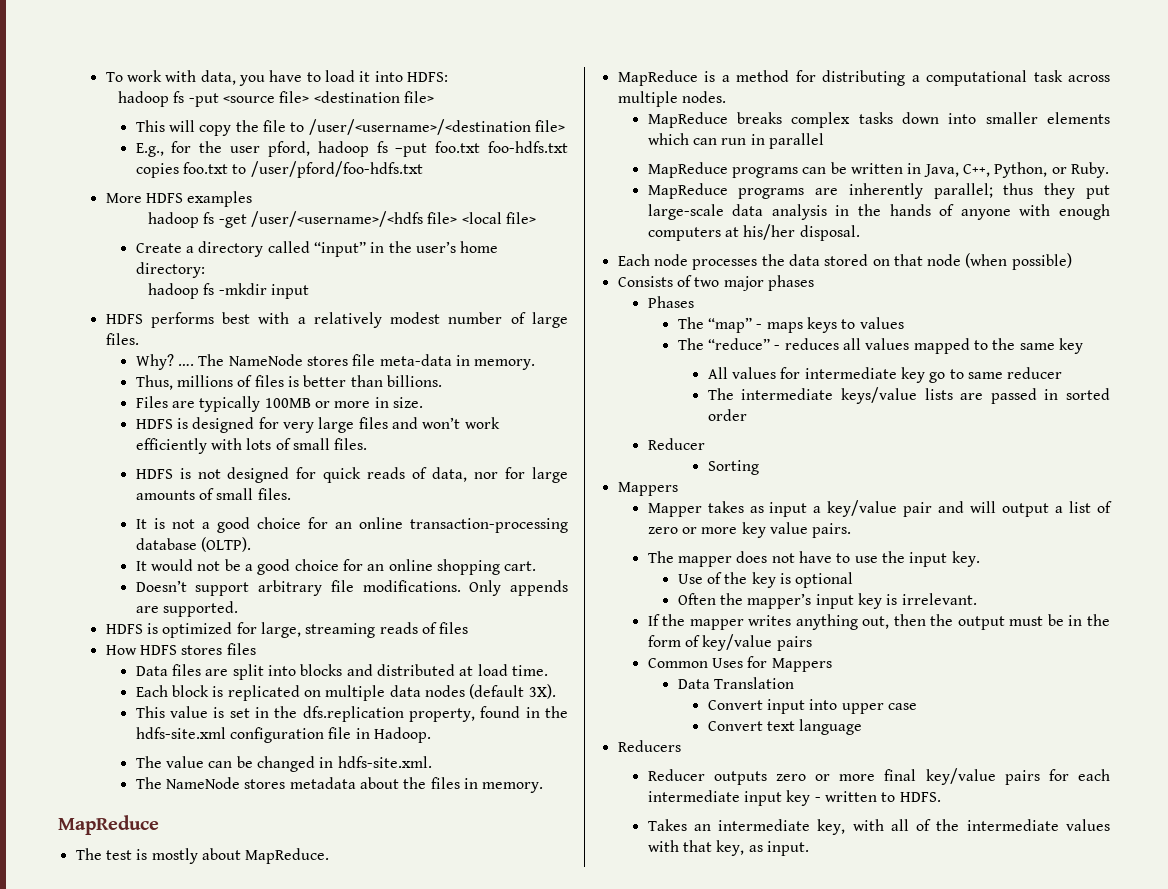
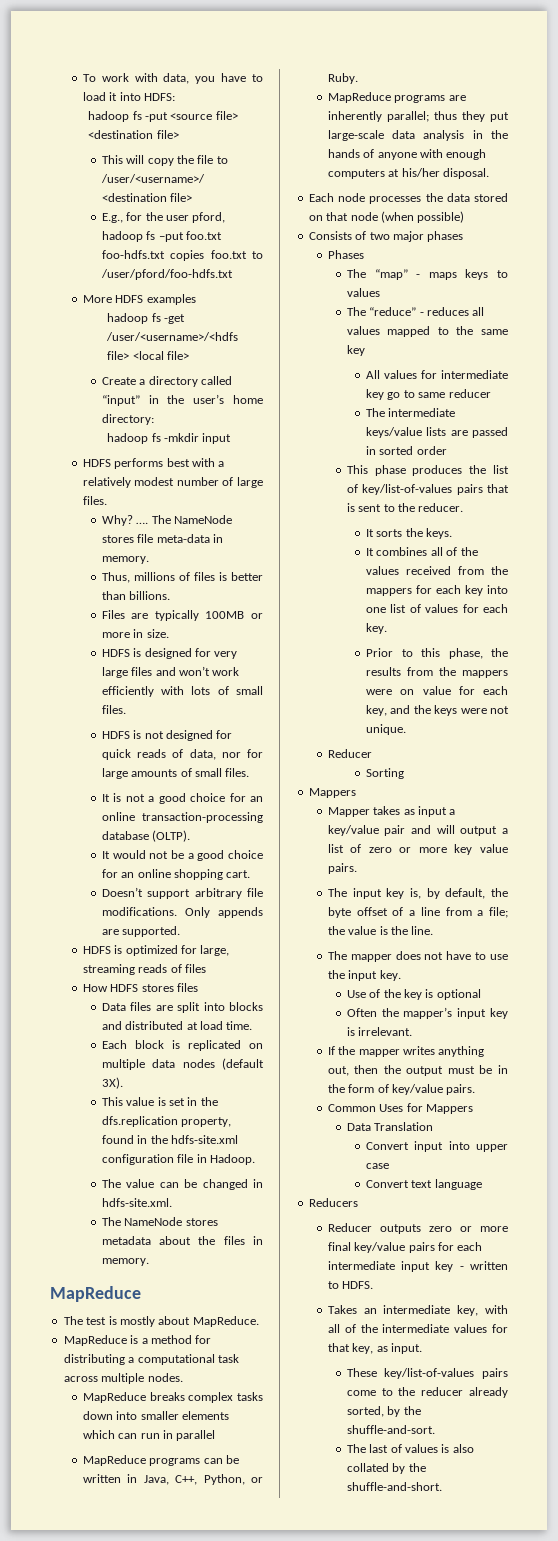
+ This phase produces the list of key/list-of-values pairs that is sent to the reducer.
+ It sorts the keys.
+ It combines all of the values received from the mappers for each key into one list of values for each key.
+ Prior to this phase, the results from the mappers were on value for each key, and the keys were not unique.
+ The input key is, by default, the byte offset of a line from a file; the value is the line.
- If the mapper writes anything out, then the output must be in the form of key/value pairs
+ If the mapper writes anything out, then the output must be in the form of key/value pairs.
- Takes an intermediate key, with all of the intermediate values with that key, as input.
+ Takes an intermediate key, with all of the intermediate values for that key, as input.
+ These key/list-of-values pairs come to the reducer already sorted, by the shuffle-and-sort.
+ The last of values is also collated by the shuffle-and-short.

